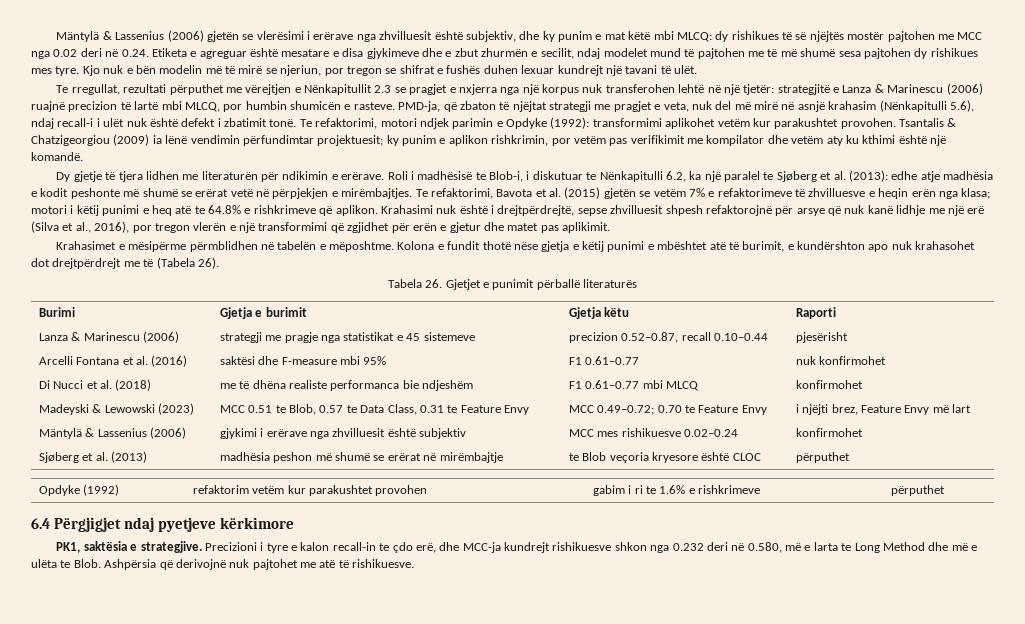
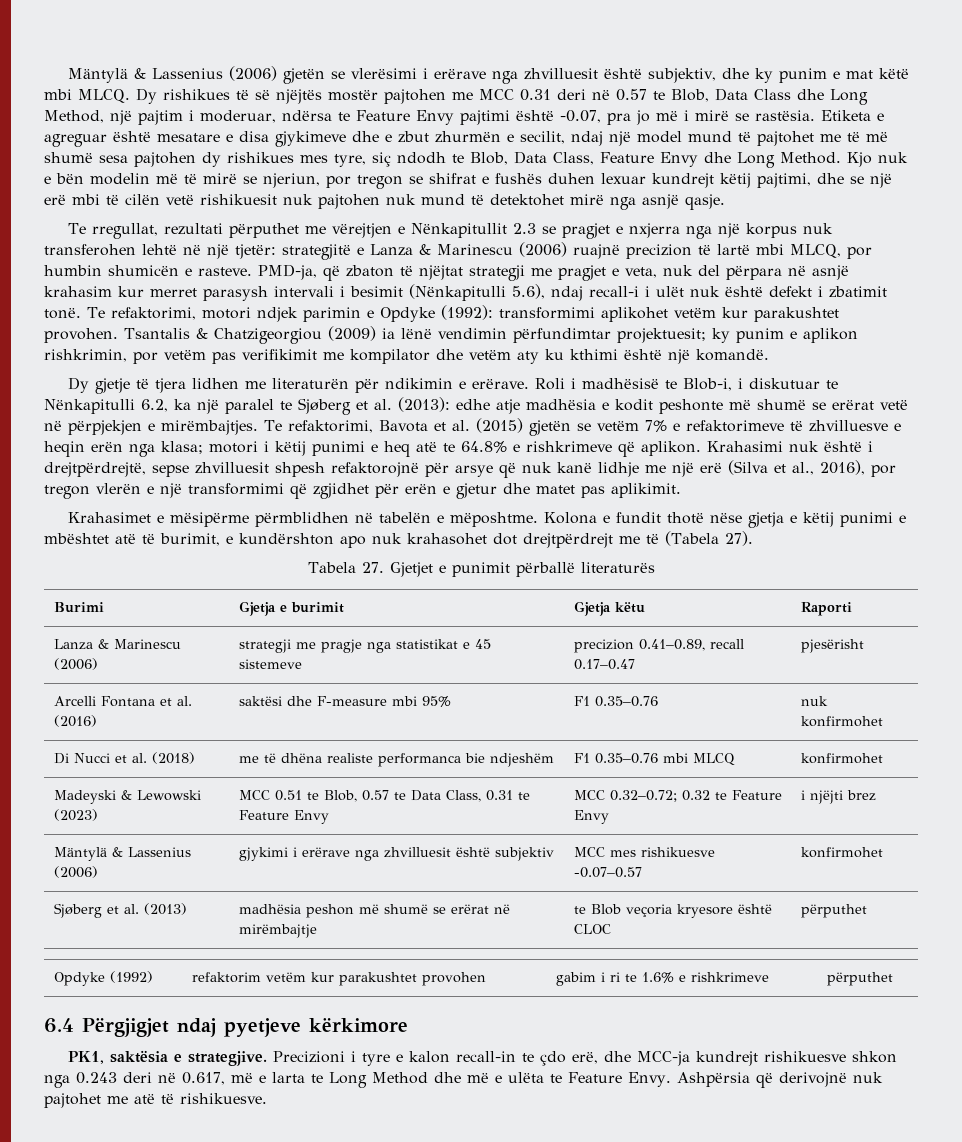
- Mäntylä & Lassenius (2006) gjetën se vlerësimi i erërave nga zhvilluesit është subjektiv, dhe ky punim e mat këtë mbi MLCQ: dy rishikues të së njëjtës mostër pajtohen me MCC nga 0.02 deri në 0.24. Etiketa e agreguar është mesatare e disa gjykimeve dhe e zbut zhurmën e secilit, ndaj modelet mund të pajtohen me të më shumë sesa pajtohen dy rishikues mes tyre.
+ Mäntylä & Lassenius (2006) gjetën se vlerësimi i erërave nga zhvilluesit është subjektiv, dhe ky punim e mat këtë mbi MLCQ. Dy rishikues të së njëjtës mostër pajtohen me MCC 0.31 deri në 0.57 te Blob, Data Class dhe Long Method, një pajtim i moderuar, ndërsa te Feature Envy pajtimi është -0.07, pra jo më i mirë se rastësia. Etiketa e agreguar është mesatare e disa gjykimeve dhe e zbut zhurmën e secilit, ndaj një model mund të pajtohet me të më shumë sesa pajtohen dy rishikues mes tyre, siç ndodh te Blob, Data Class, Feature Envy dhe Long Method.
- Kjo nuk e bën modelin më të mirë se njeriun, por tregon se shifrat e fushës duhen lexuar kundrejt një tavani të ulët.
+ Kjo nuk e bën modelin më të mirë se njeriun, por tregon se shifrat e fushës duhen lexuar kundrejt këtij pajtimi, dhe se një erë mbi të cilën vetë rishikuesit nuk pajtohen nuk mund të detektohet mirë nga asnjë qasje.
- PMD-ja, që zbaton të njëjtat strategji me pragjet e veta, nuk del më mirë në asnjë krahasim (Nënkapitulli 5.6), ndaj recall-i i ulët nuk është defekt i zbatimit tonë.
+ PMD-ja, që zbaton të njëjtat strategji me pragjet e veta, nuk del përpara në asnjë krahasim kur merret parasysh intervali i besimit (Nënkapitulli 5.6), ndaj recall-i i ulët nuk është defekt i zbatimit tonë.
- Kolona e fundit thotë nëse gjetja e këtij punimi e mbështet atë të burimit, e kundërshton apo nuk krahasohet dot drejtpërdrejt me të (Tabela 26).
+ Kolona e fundit thotë nëse gjetja e këtij punimi e mbështet atë të burimit, e kundërshton apo nuk krahasohet dot drejtpërdrejt me të (Tabela 27).
- Tabela 26. Gjetjet e punimit përballë literaturës
+ Tabela 27. Gjetjet e punimit përballë literaturës
- Lanza & Marinescu (2006) | strategji me pragje nga statistikat e 45 sistemeve | precizion 0.52–0.87, recall 0.10–0.44 | pjesërisht
+ Lanza & Marinescu (2006) | strategji me pragje nga statistikat e 45 sistemeve | precizion 0.41–0.89, recall 0.17–0.47 | pjesërisht
- Arcelli Fontana et al. (2016) | saktësi dhe F-measure mbi 95% | F1 0.61–0.77 | nuk konfirmohet
+ Arcelli Fontana et al. (2016) | saktësi dhe F-measure mbi 95% | F1 0.35–0.76 | nuk konfirmohet
- Di Nucci et al. (2018) | me të dhëna realiste performanca bie ndjeshëm | F1 0.61–0.77 mbi MLCQ | konfirmohet
+ Di Nucci et al. (2018) | me të dhëna realiste performanca bie ndjeshëm | F1 0.35–0.76 mbi MLCQ | konfirmohet
- Madeyski & Lewowski (2023) | MCC 0.51 te Blob, 0.57 te Data Class, 0.31 te Feature Envy | MCC 0.49–0.72; 0.70 te Feature Envy | i njëjti brez, Feature Envy më lart
+ Madeyski & Lewowski (2023) | MCC 0.51 te Blob, 0.57 te Data Class, 0.31 te Feature Envy | MCC 0.32–0.72; 0.32 te Feature Envy | i njëjti brez
- Mäntylä & Lassenius (2006) | gjykimi i erërave nga zhvilluesit është subjektiv | MCC mes rishikuesve 0.02–0.24 | konfirmohet
+ Mäntylä & Lassenius (2006) | gjykimi i erërave nga zhvilluesit është subjektiv | MCC mes rishikuesve -0.07–0.57 | konfirmohet
- Precizioni i tyre e kalon recall-in te çdo erë, dhe MCC-ja kundrejt rishikuesve shkon nga 0.232 deri në 0.580, më e larta te Long Method dhe më e ulëta te Blob.
+ Precizioni i tyre e kalon recall-in te çdo erë, dhe MCC-ja kundrejt rishikuesve shkon nga 0.243 deri në 0.617, më e larta te Long Method dhe më e ulëta te Feature Envy.

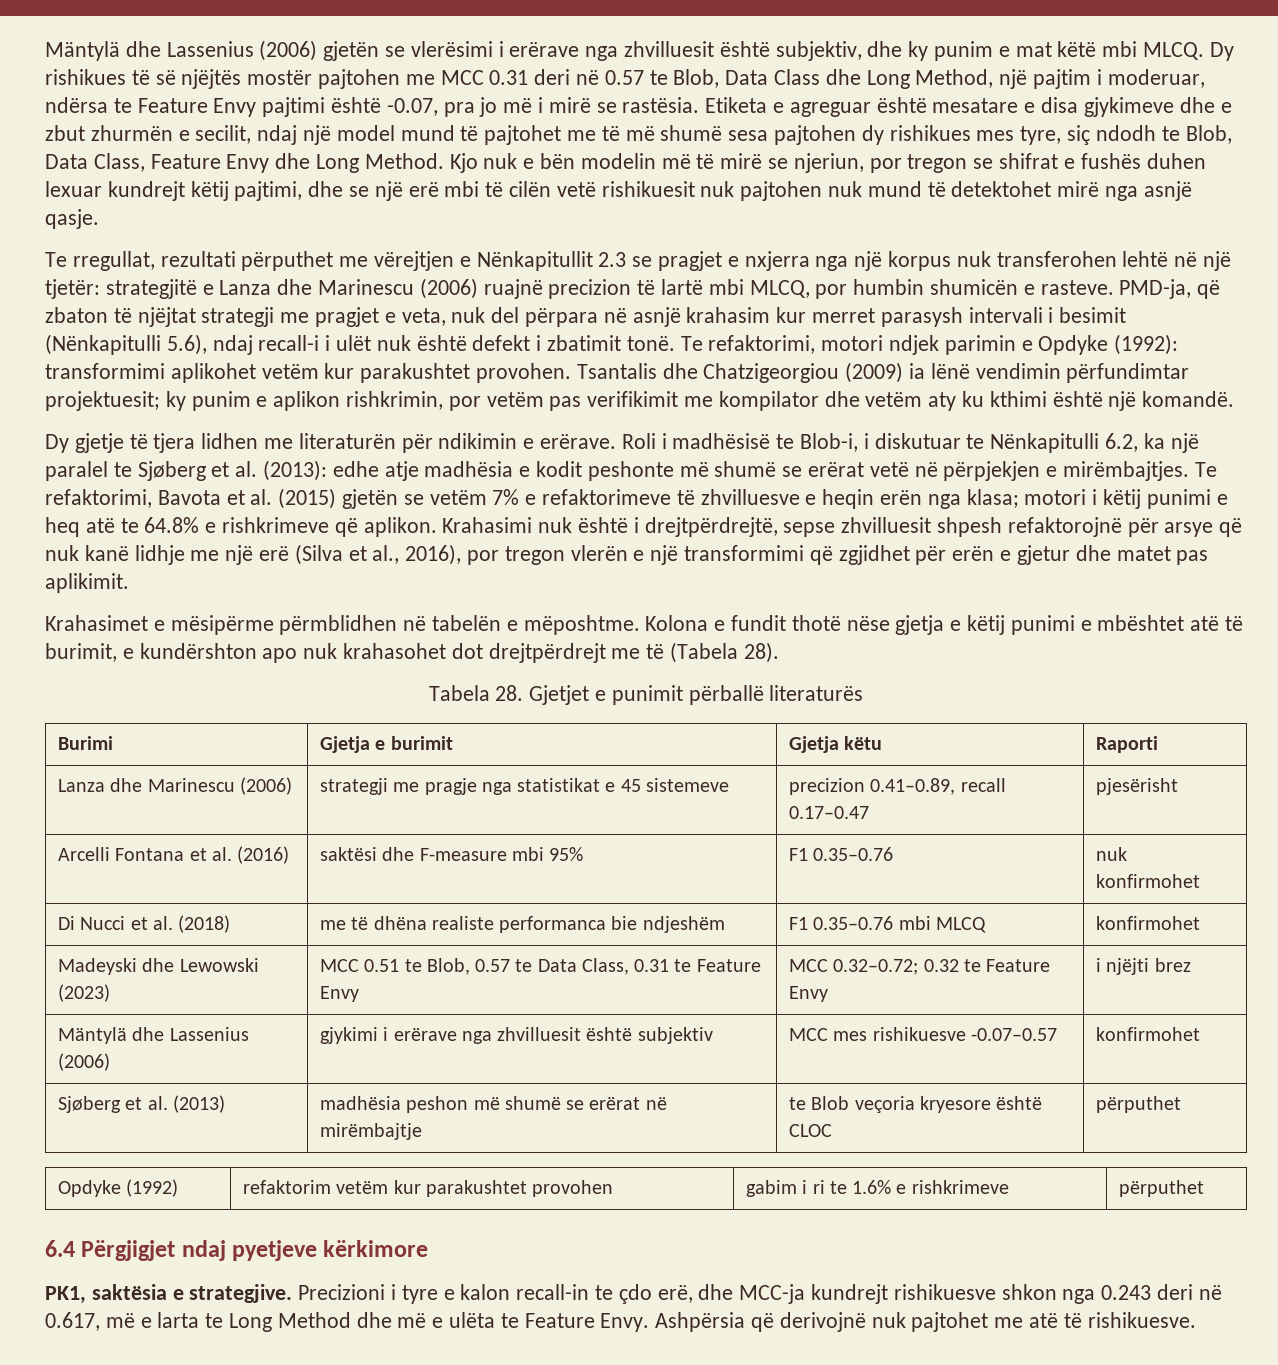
- Mäntylä & Lassenius (2006) gjetën se vlerësimi i erërave nga zhvilluesit është subjektiv, dhe ky punim e mat këtë mbi MLCQ.
+ Mäntylä dhe Lassenius (2006) gjetën se vlerësimi i erërave nga zhvilluesit është subjektiv, dhe ky punim e mat këtë mbi MLCQ.
- Te rregullat, rezultati përputhet me vërejtjen e Nënkapitullit 2.3 se pragjet e nxjerra nga një korpus nuk transferohen lehtë në një tjetër: strategjitë e Lanza & Marinescu (2006) ruajnë precizion të lartë mbi MLCQ, por humbin shumicën e rasteve.
+ Te rregullat, rezultati përputhet me vërejtjen e Nënkapitullit 2.3 se pragjet e nxjerra nga një korpus nuk transferohen lehtë në një tjetër: strategjitë e Lanza dhe Marinescu (2006) ruajnë precizion të lartë mbi MLCQ, por humbin shumicën e rasteve.
- Tsantalis & Chatzigeorgiou (2009) ia lënë vendimin përfundimtar projektuesit; ky punim e aplikon rishkrimin, por vetëm pas verifikimit me kompilator dhe vetëm aty ku kthimi është një komandë.
+ Tsantalis dhe Chatzigeorgiou (2009) ia lënë vendimin përfundimtar projektuesit; ky punim e aplikon rishkrimin, por vetëm pas verifikimit me kompilator dhe vetëm aty ku kthimi është një komandë.
- Kolona e fundit thotë nëse gjetja e këtij punimi e mbështet atë të burimit, e kundërshton apo nuk krahasohet dot drejtpërdrejt me të (Tabela 27).
+ Kolona e fundit thotë nëse gjetja e këtij punimi e mbështet atë të burimit, e kundërshton apo nuk krahasohet dot drejtpërdrejt me të (Tabela 28).
- Tabela 27. Gjetjet e punimit përballë literaturës
+ Tabela 28. Gjetjet e punimit përballë literaturës
- Lanza & Marinescu (2006) | strategji me pragje nga statistikat e 45 sistemeve | precizion 0.41–0.89, recall 0.17–0.47 | pjesërisht
+ Lanza dhe Marinescu (2006) | strategji me pragje nga statistikat e 45 sistemeve | precizion 0.41–0.89, recall 0.17–0.47 | pjesërisht
- Madeyski & Lewowski (2023) | MCC 0.51 te Blob, 0.57 te Data Class, 0.31 te Feature Envy | MCC 0.32–0.72; 0.32 te Feature Envy | i njëjti brez
+ Madeyski dhe Lewowski (2023) | MCC 0.51 te Blob, 0.57 te Data Class, 0.31 te Feature Envy | MCC 0.32–0.72; 0.32 te Feature Envy | i njëjti brez
- Mäntylä & Lassenius (2006) | gjykimi i erërave nga zhvilluesit është subjektiv | MCC mes rishikuesve -0.07–0.57 | konfirmohet
+ Mäntylä dhe Lassenius (2006) | gjykimi i erërave nga zhvilluesit është subjektiv | MCC mes rishikuesve -0.07–0.57 | konfirmohet

